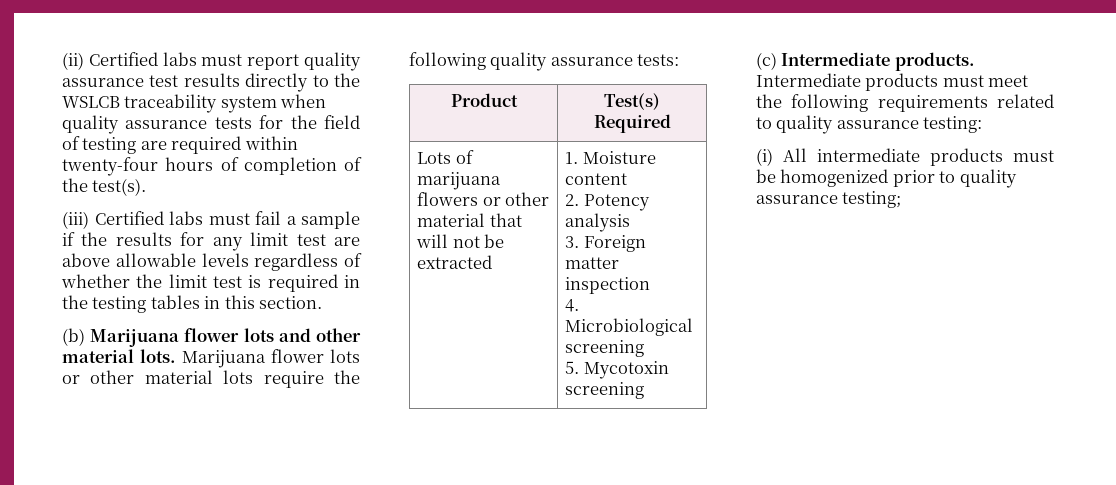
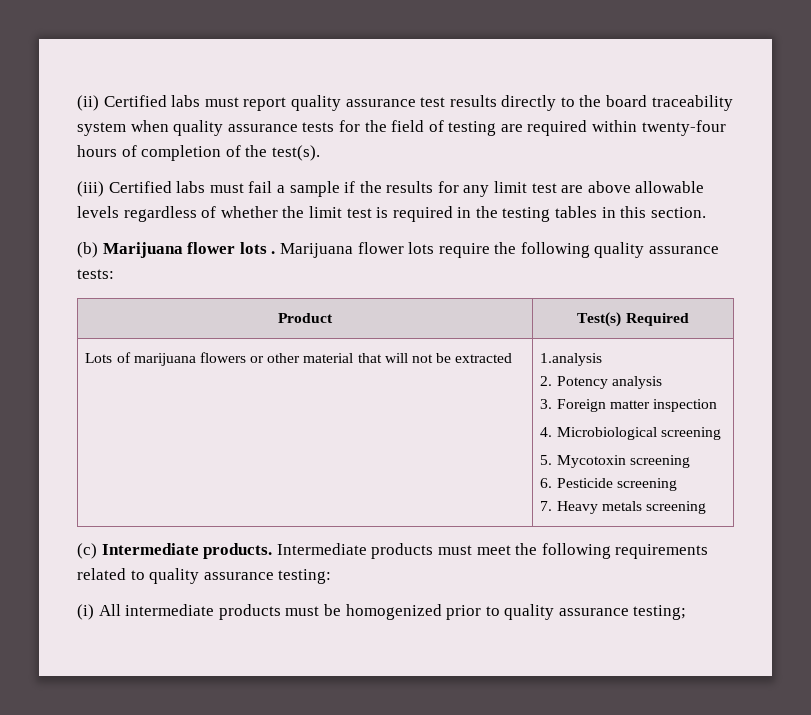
- (ii) Certified labs must report quality assurance test results directly to the WSLCB traceability system when quality assurance tests for the field of testing are required within twenty-four hours of completion of the test(s).
+ (ii) Certified labs must report quality assurance test results directly to the board traceability system when quality assurance tests for the field of testing are required within twenty-four hours of completion of the test(s).
- (b) Marijuana flower lots and other material lots. Marijuana flower lots or other material lots require the following quality assurance tests:
+ (b) Marijuana flower lots . Marijuana flower lots require the following quality assurance tests:
- Lots of marijuana flowers or other material that will not be extracted | 1. Moisture content
+ Lots of marijuana flowers or other material that will not be extracted | 1.analysis
  2. Potency analysis
  3. Foreign matter inspection
  4. Microbiological screening
  5. Mycotoxin screening
+ 6. Pesticide screening
+ 7. Heavy metals screening

